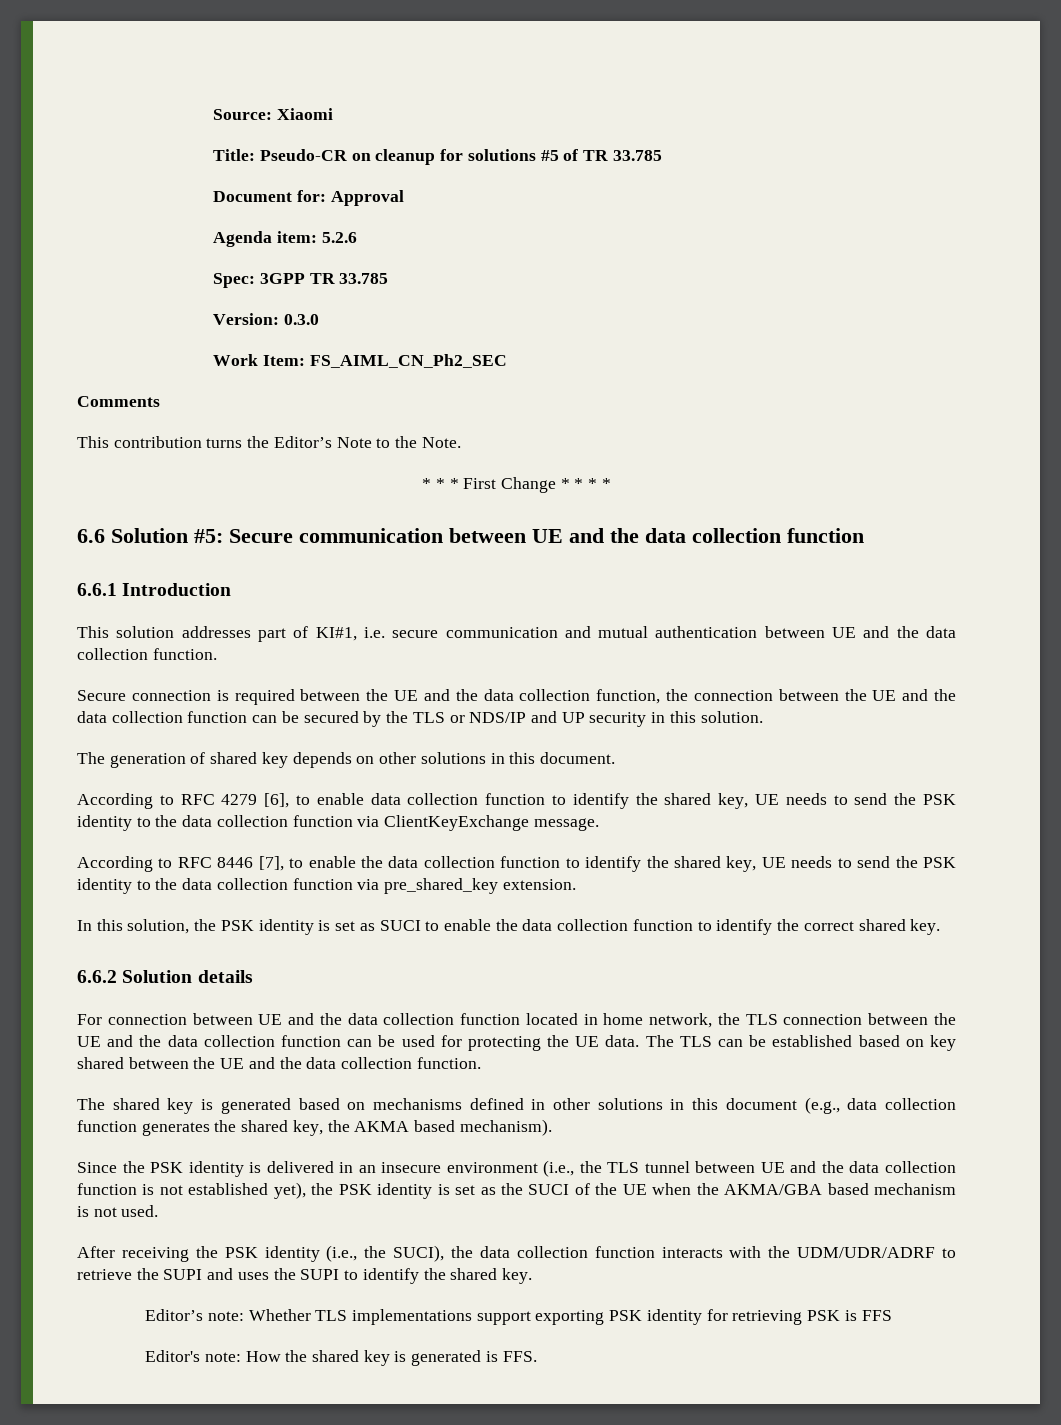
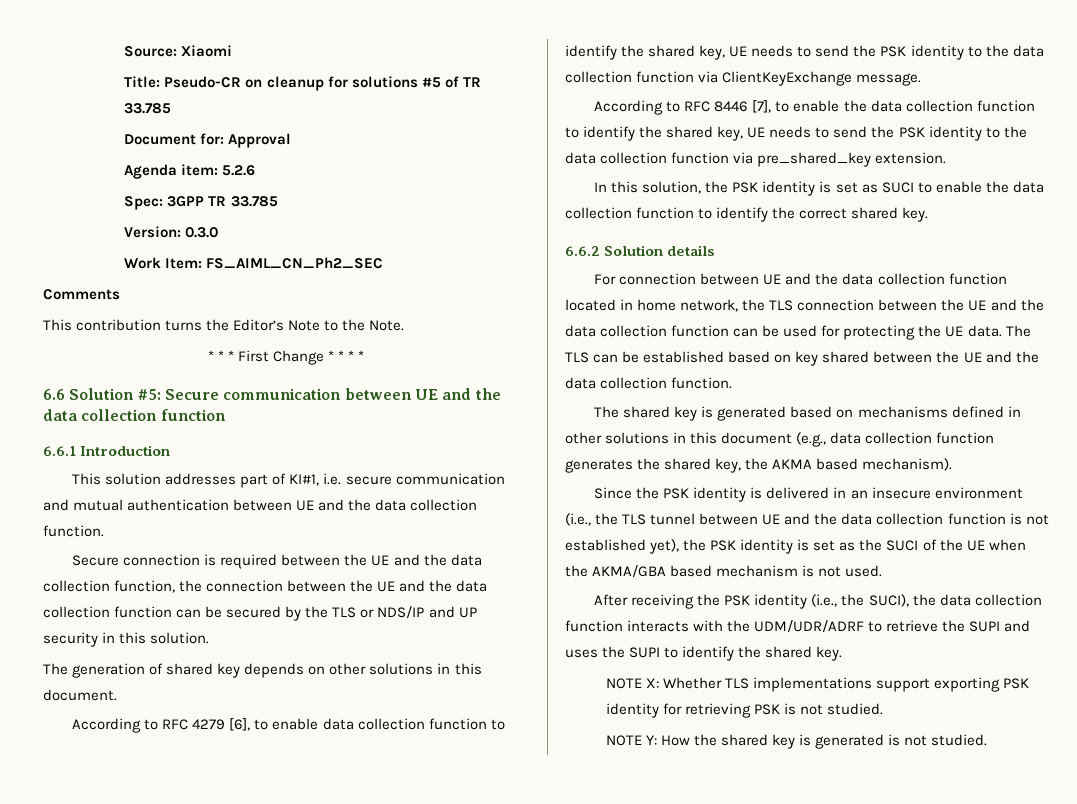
- Editor’s note: Whether TLS implementations support exporting PSK identity for retrieving PSK is FFS
- Editor's note: How the shared key is generated is FFS.
+ NOTE X: Whether TLS implementations support exporting PSK identity for retrieving PSK is not studied.
+ NOTE Y: How the shared key is generated is not studied.

